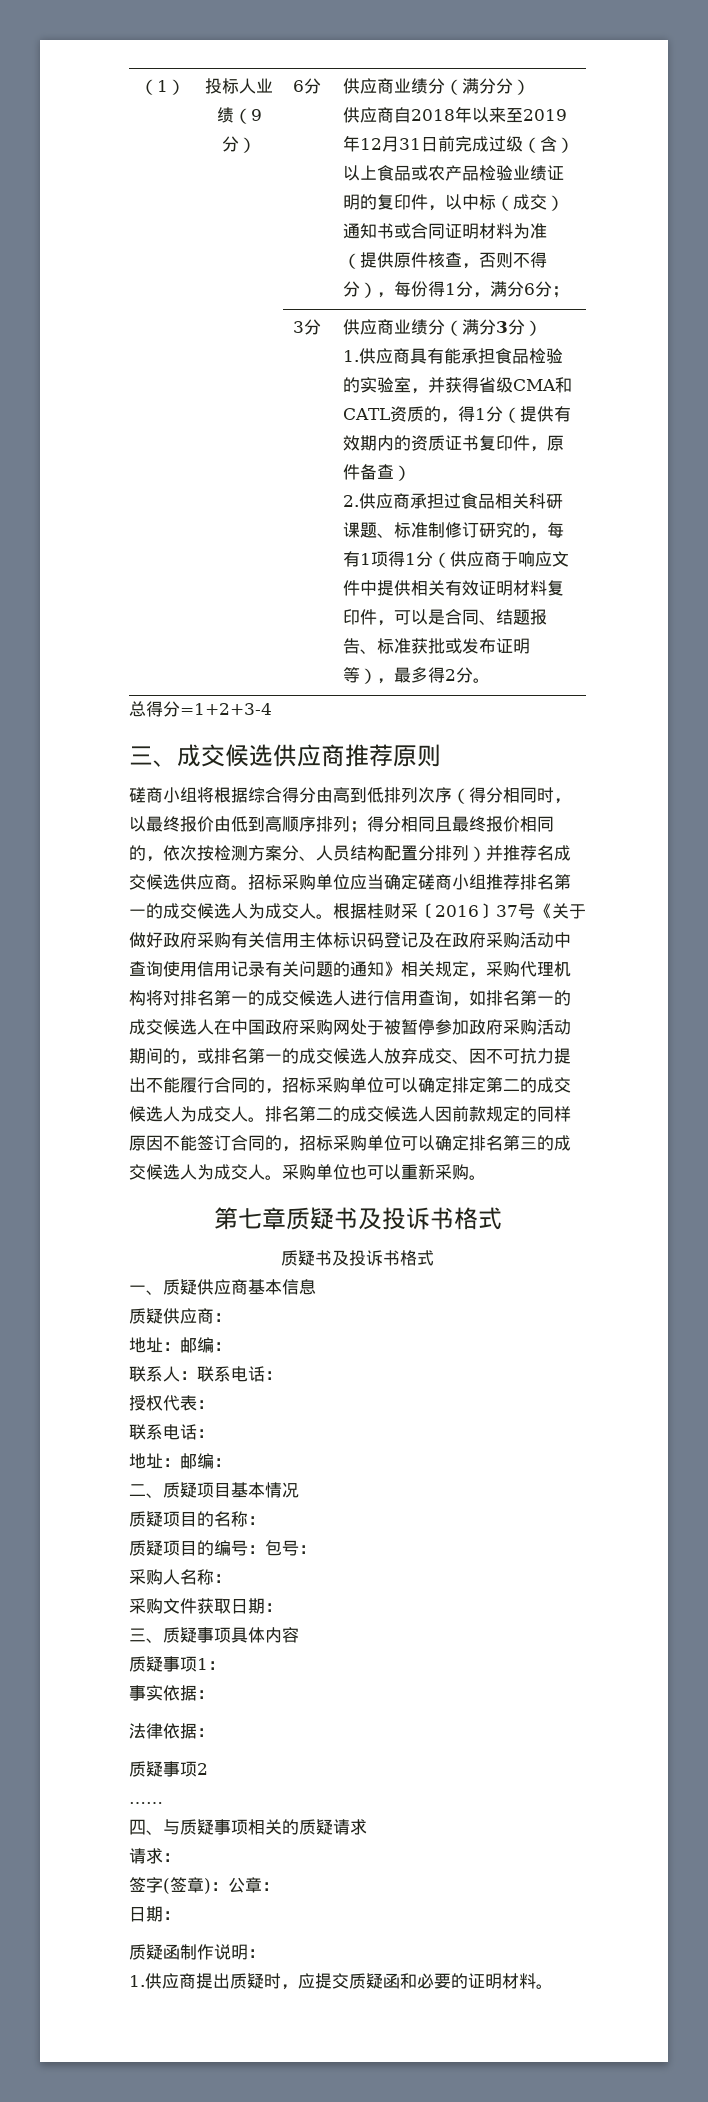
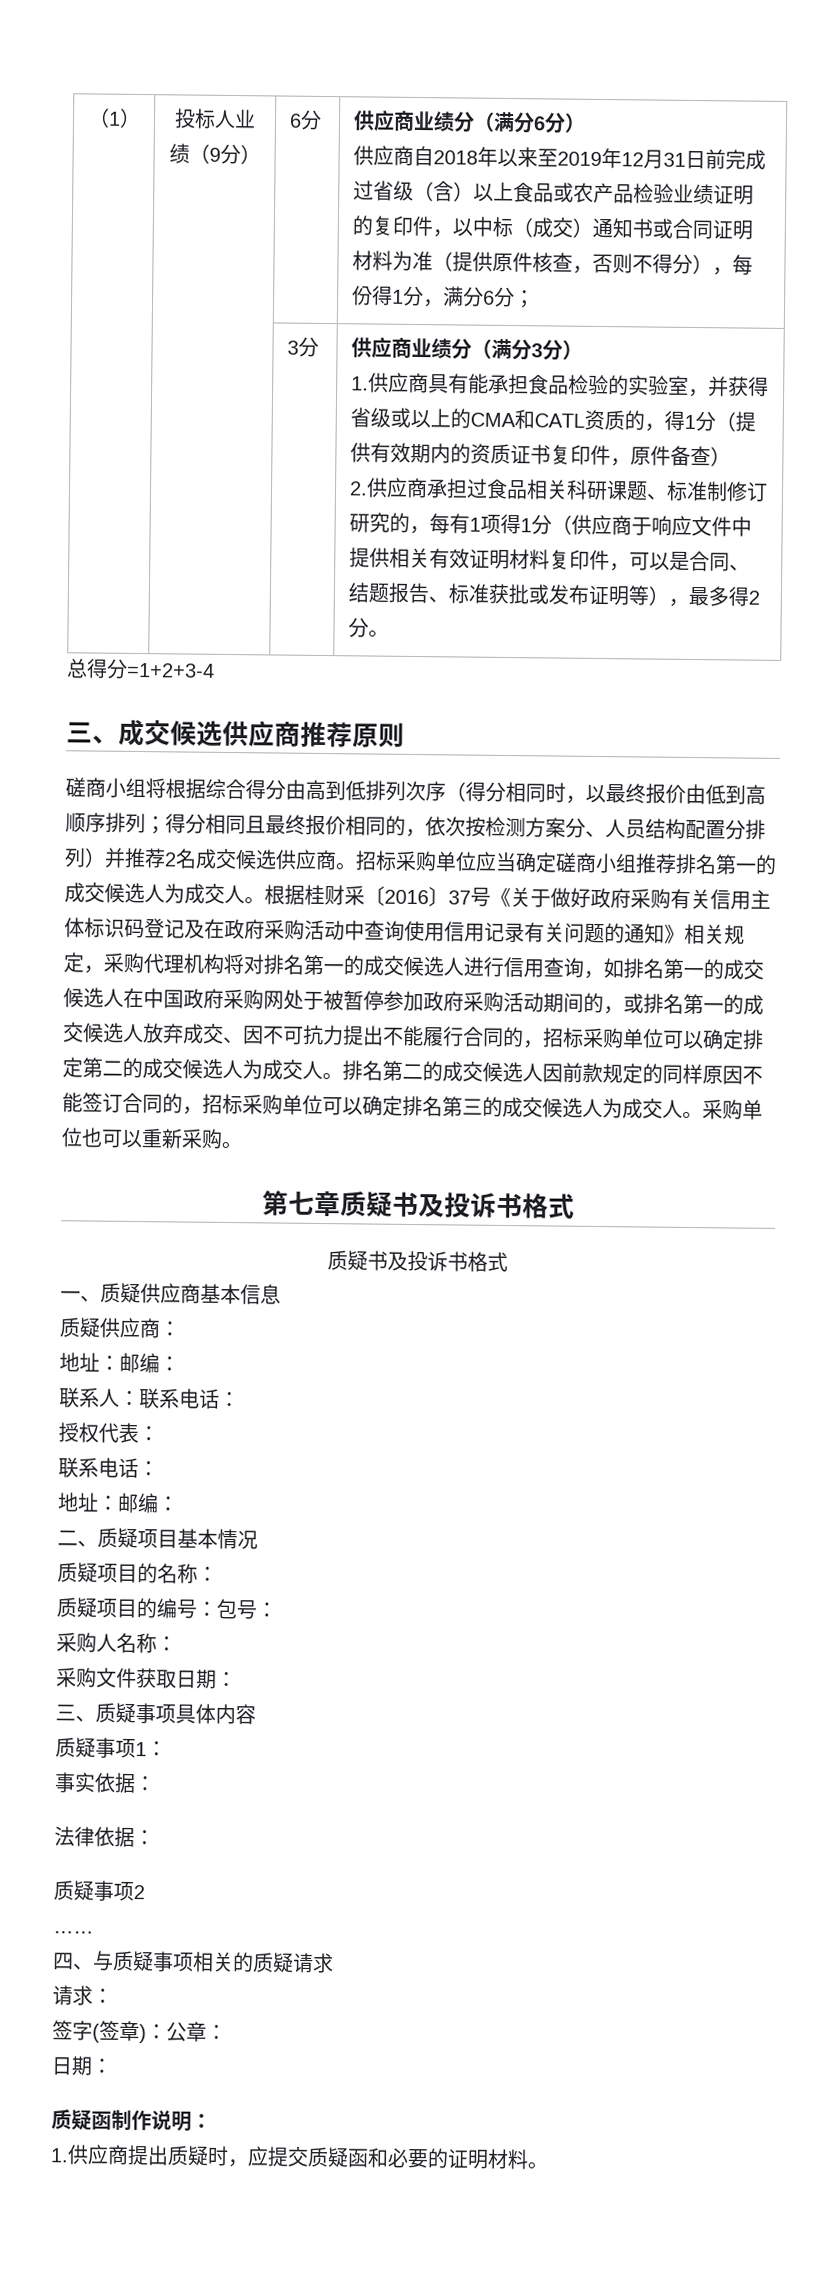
- 供应商业绩分（满分分）
+ 供应商业绩分（满分6分）
- 供应商自2018年以来至2019年12月31日前完成过级（含）以上食品或农产品检验业绩证明的复印件，以中标（成交）通知书或合同证明材料为准（提供原件核查，否则不得分），每份得1分，满分6分；
+ 供应商自2018年以来至2019年12月31日前完成过省级（含）以上食品或农产品检验业绩证明的复印件，以中标（成交）通知书或合同证明材料为准（提供原件核查，否则不得分），每份得1分，满分6分；
- 1.供应商具有能承担食品检验的实验室，并获得省级CMA和CATL资质的，得1分（提供有效期内的资质证书复印件，原件备查）
+ 1.供应商具有能承担食品检验的实验室，并获得省级或以上的CMA和CATL资质的，得1分（提供有效期内的资质证书复印件，原件备查）
- 磋商小组将根据综合得分由高到低排列次序（得分相同时，以最终报价由低到高顺序排列；得分相同且最终报价相同的，依次按检测方案分、人员结构配置分排列）并推荐名成交候选供应商。
+ 磋商小组将根据综合得分由高到低排列次序（得分相同时，以最终报价由低到高顺序排列；得分相同且最终报价相同的，依次按检测方案分、人员结构配置分排列）并推荐2名成交候选供应商。

